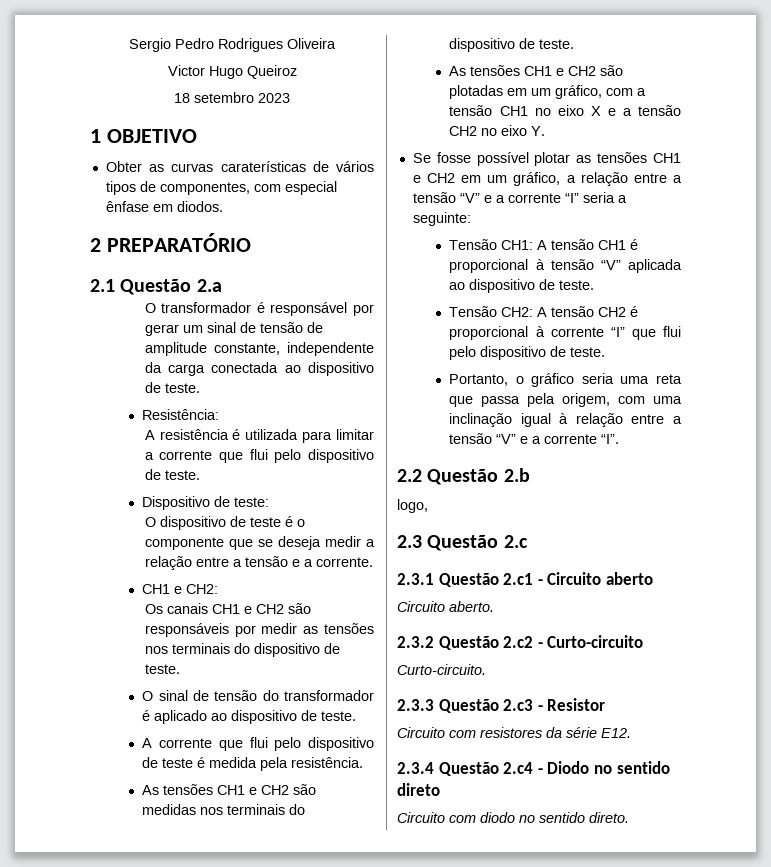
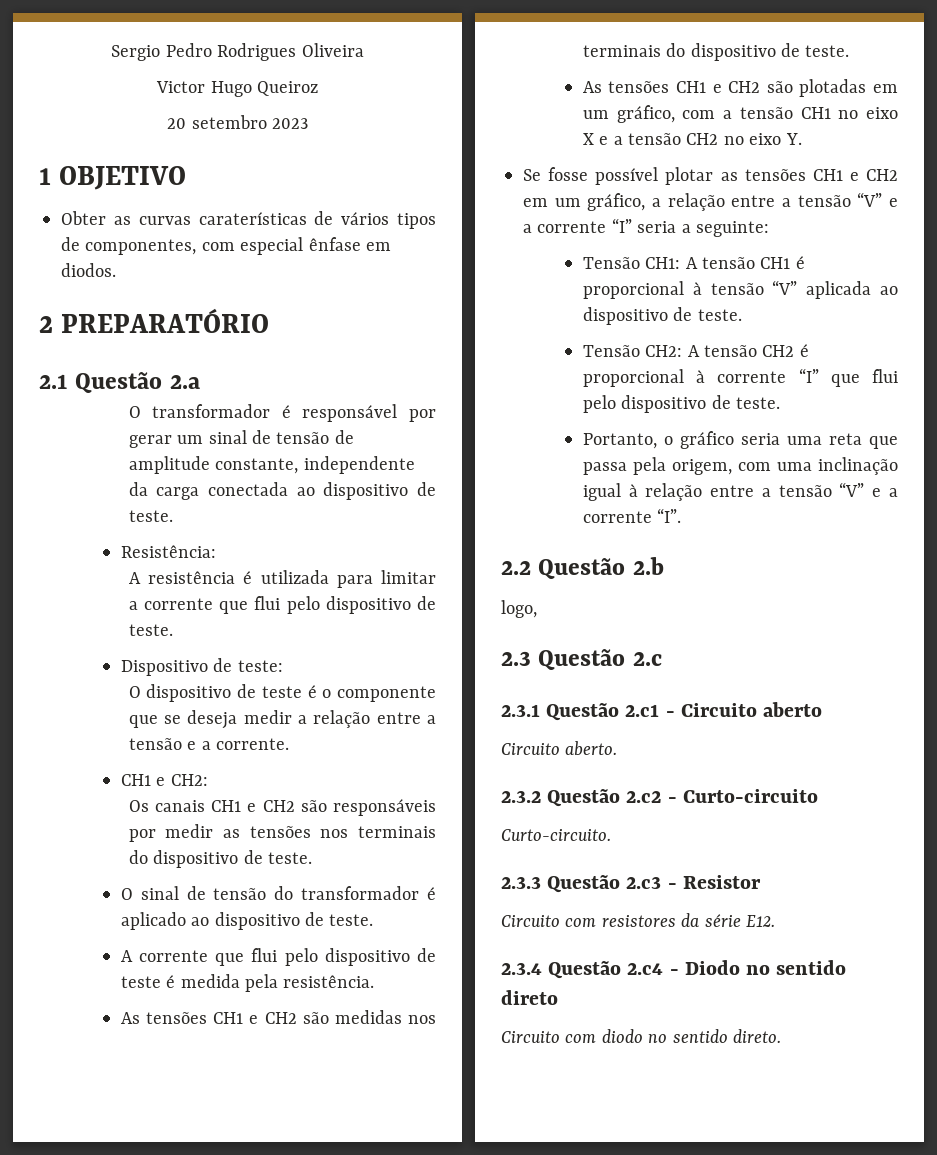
- 18 setembro 2023
+ 20 setembro 2023

